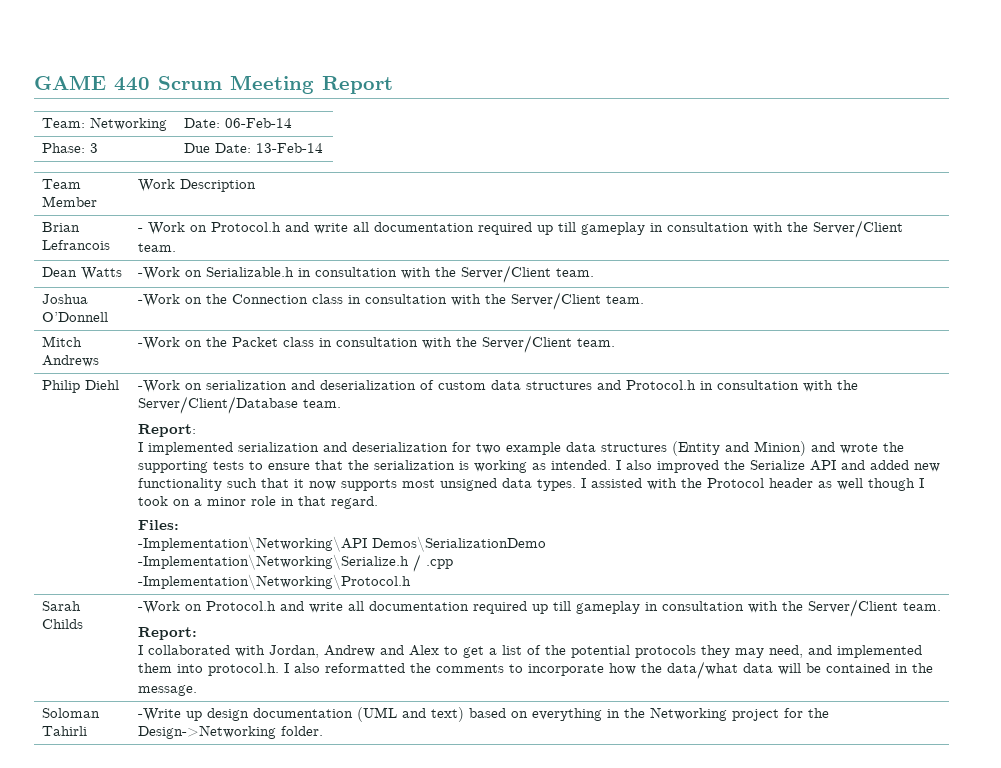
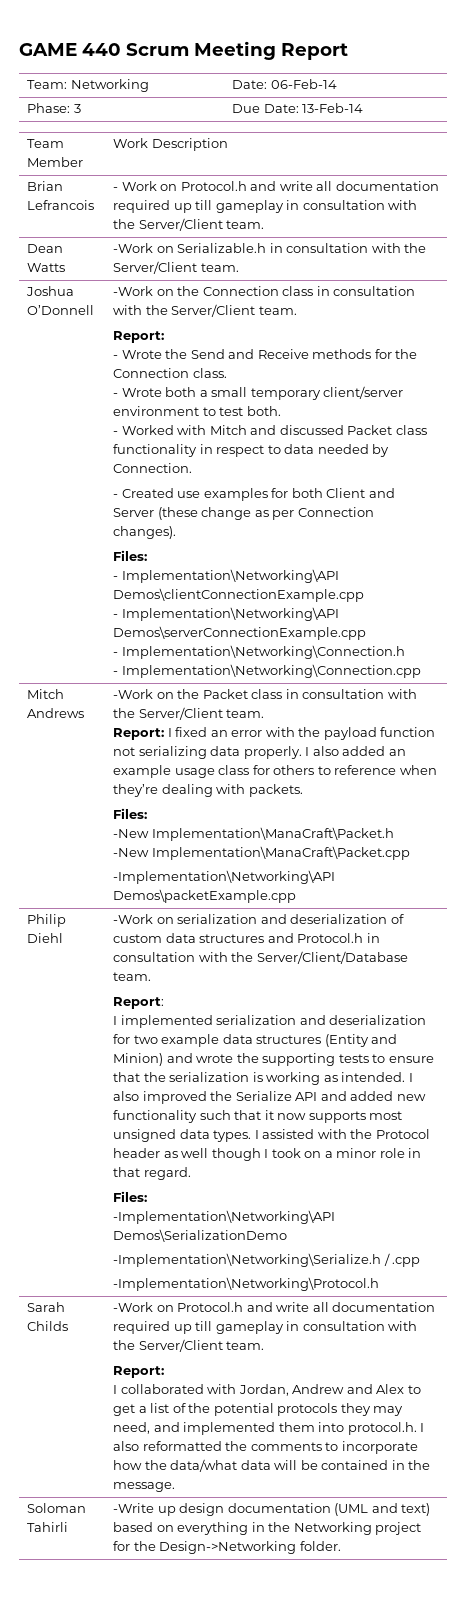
  -Work on the Connection class in consultation with the Server/Client team.
+ Report:
+ - Wrote the Send and Receive methods for the Connection class.
+ - Wrote both a small temporary client/server environment to test both.
+ - Worked with Mitch and discussed Packet class functionality in respect to data needed by Connection.
+ - Created use examples for both Client and Server (these change as per Connection changes).
+ Files:
+ - Implementation\Networking\API Demos\clientConnectionExample.cpp
+ - Implementation\Networking\API Demos\serverConnectionExample.cpp
+ - Implementation\Networking\Connection.h
+ - Implementation\Networking\Connection.cpp
+ Report: I fixed an error with the payload function not serializing data properly. I also added an example usage class for others to reference when they’re dealing with packets.
+ Files:
+ -New Implementation\ManaCraft\Packet.h
+ -New Implementation\ManaCraft\Packet.cpp
+ -Implementation\Networking\API Demos\packetExample.cpp

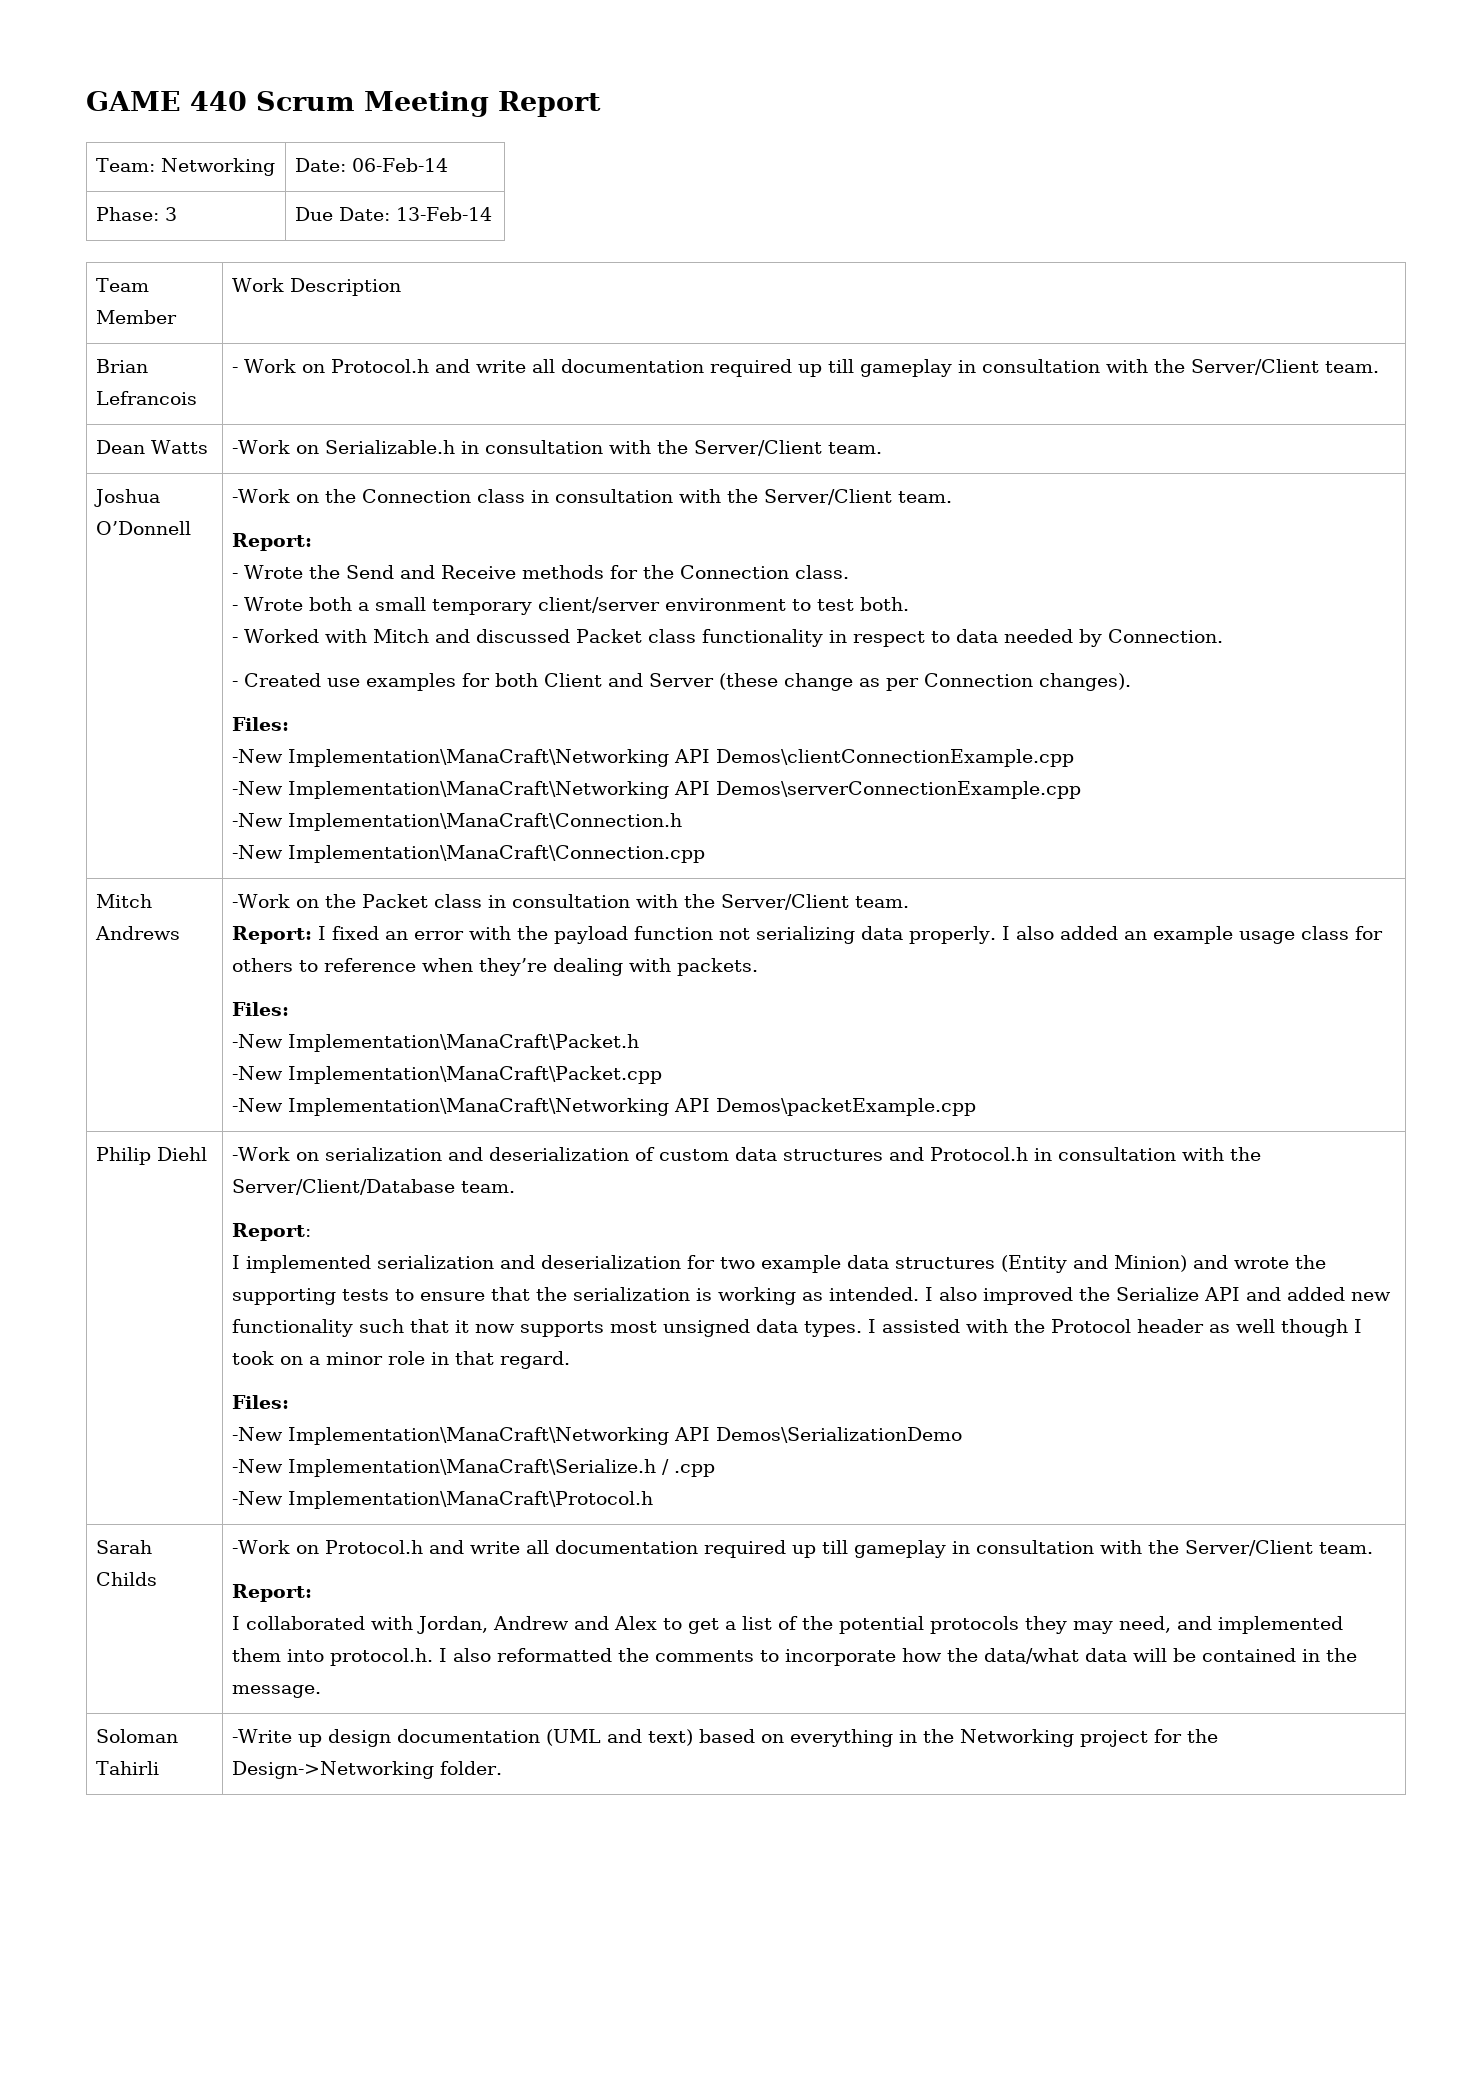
- - Implementation\Networking\API Demos\clientConnectionExample.cpp
- - Implementation\Networking\API Demos\serverConnectionExample.cpp
- - Implementation\Networking\Connection.h
- - Implementation\Networking\Connection.cpp
+ -New Implementation\ManaCraft\Networking API Demos\clientConnectionExample.cpp
+ -New Implementation\ManaCraft\Networking API Demos\serverConnectionExample.cpp
+ -New Implementation\ManaCraft\Connection.h
+ -New Implementation\ManaCraft\Connection.cpp
- -Implementation\Networking\API Demos\packetExample.cpp
+ -New Implementation\ManaCraft\Networking API Demos\packetExample.cpp
- -Implementation\Networking\API Demos\SerializationDemo
+ -New Implementation\ManaCraft\Networking API Demos\SerializationDemo
- -Implementation\Networking\Serialize.h / .cpp
+ -New Implementation\ManaCraft\Serialize.h / .cpp
- -Implementation\Networking\Protocol.h
+ -New Implementation\ManaCraft\Protocol.h

